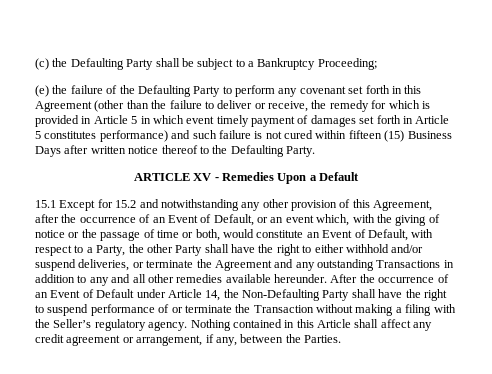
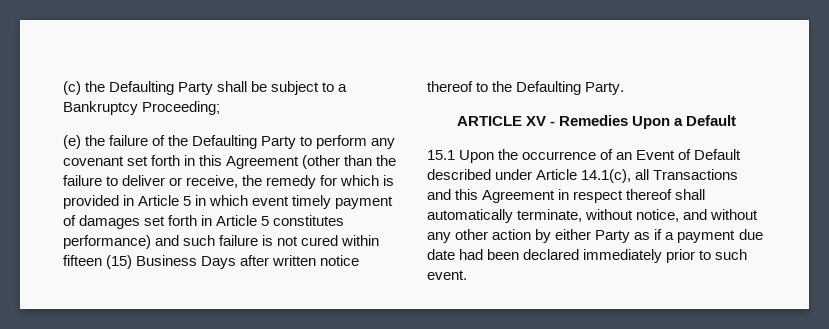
- 15.1 Except for 15.2 and notwithstanding any other provision of this Agreement, after the occurrence of an Event of Default, or an event which, with the giving of notice or the passage of time or both, would constitute an Event of Default, with respect to a Party, the other Party shall have the right to either withhold and/or suspend deliveries, or terminate the Agreement and any outstanding Transactions in addition to any and all other remedies available hereunder. After the occurrence of an Event of Default under Article 14, the Non-Defaulting Party shall have the right to suspend performance of or terminate the Transaction without making a filing with the Seller’s regulatory agency. Nothing contained in this Article shall affect any credit agreement or arrangement, if any, between the Parties.
+ 15.1 Upon the occurrence of an Event of Default described under Article 14.1(c), all Transactions and this Agreement in respect thereof shall automatically terminate, without notice, and without any other action by either Party as if a payment due date had been declared immediately prior to such event.

